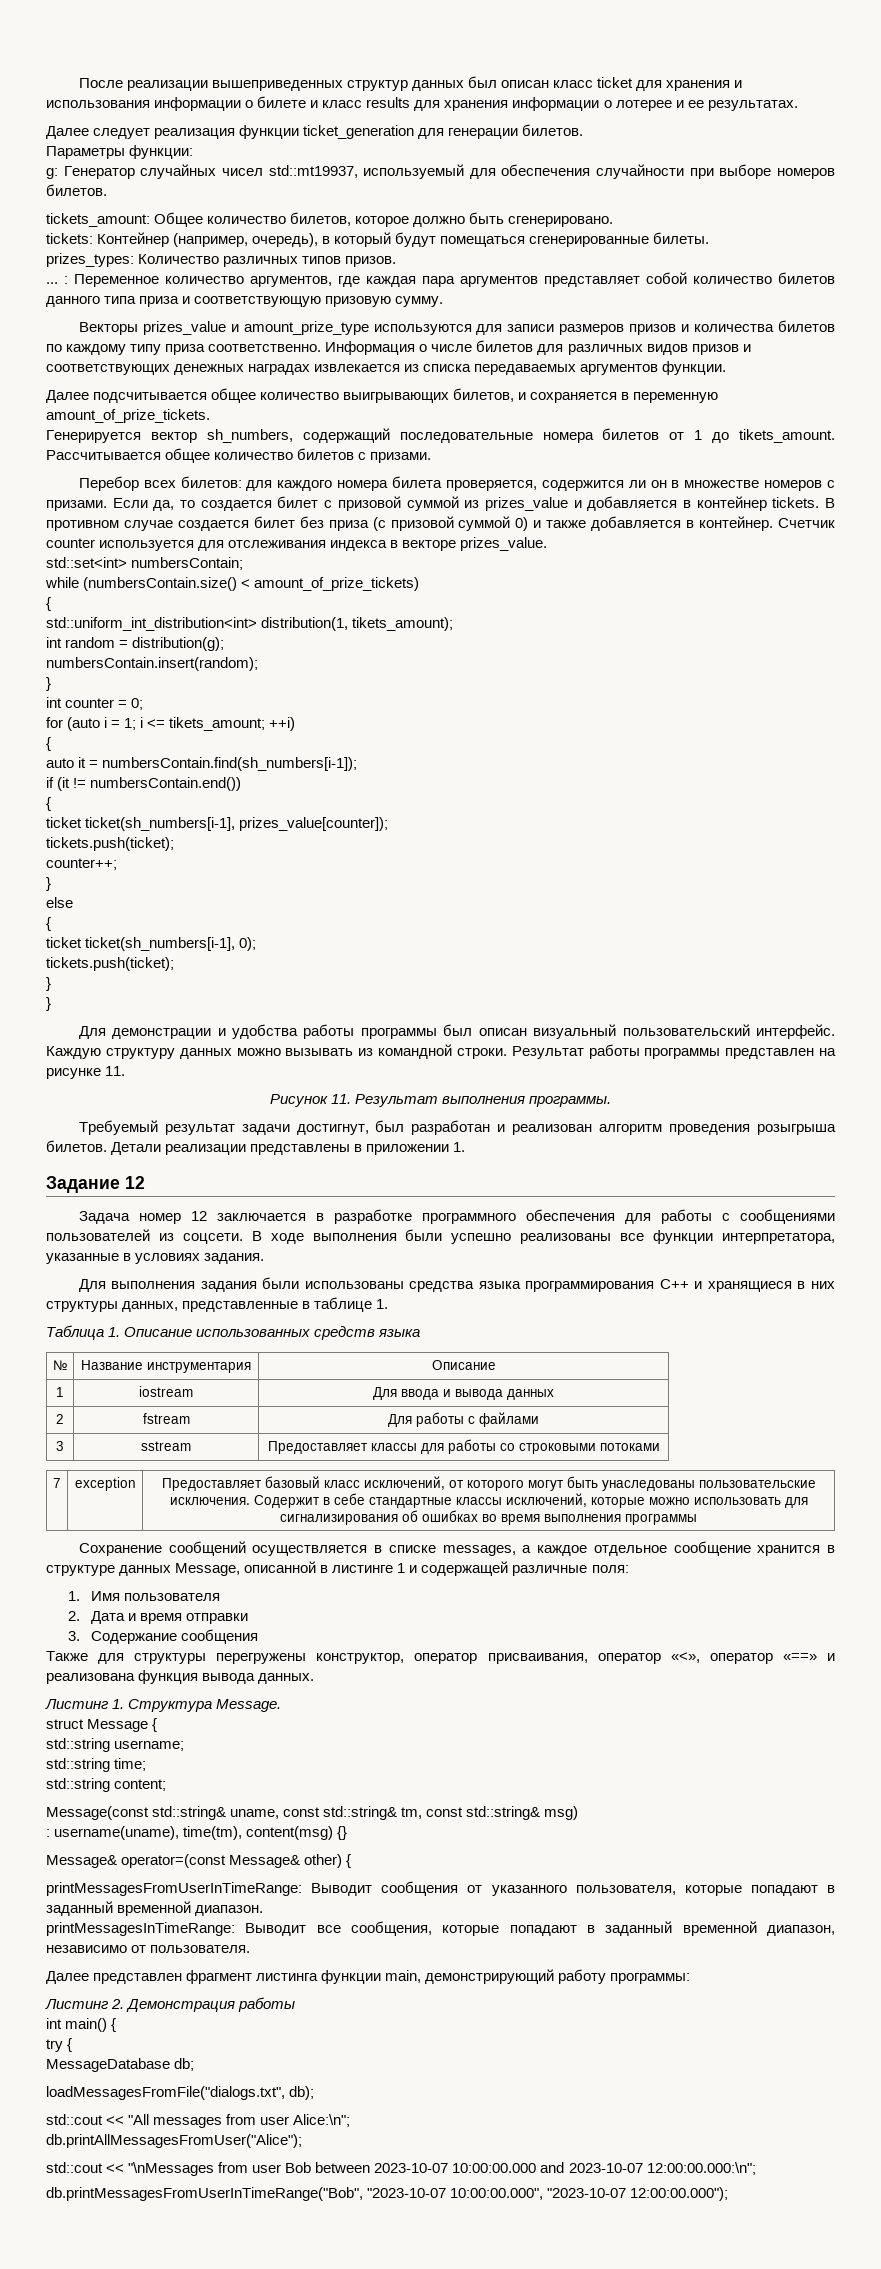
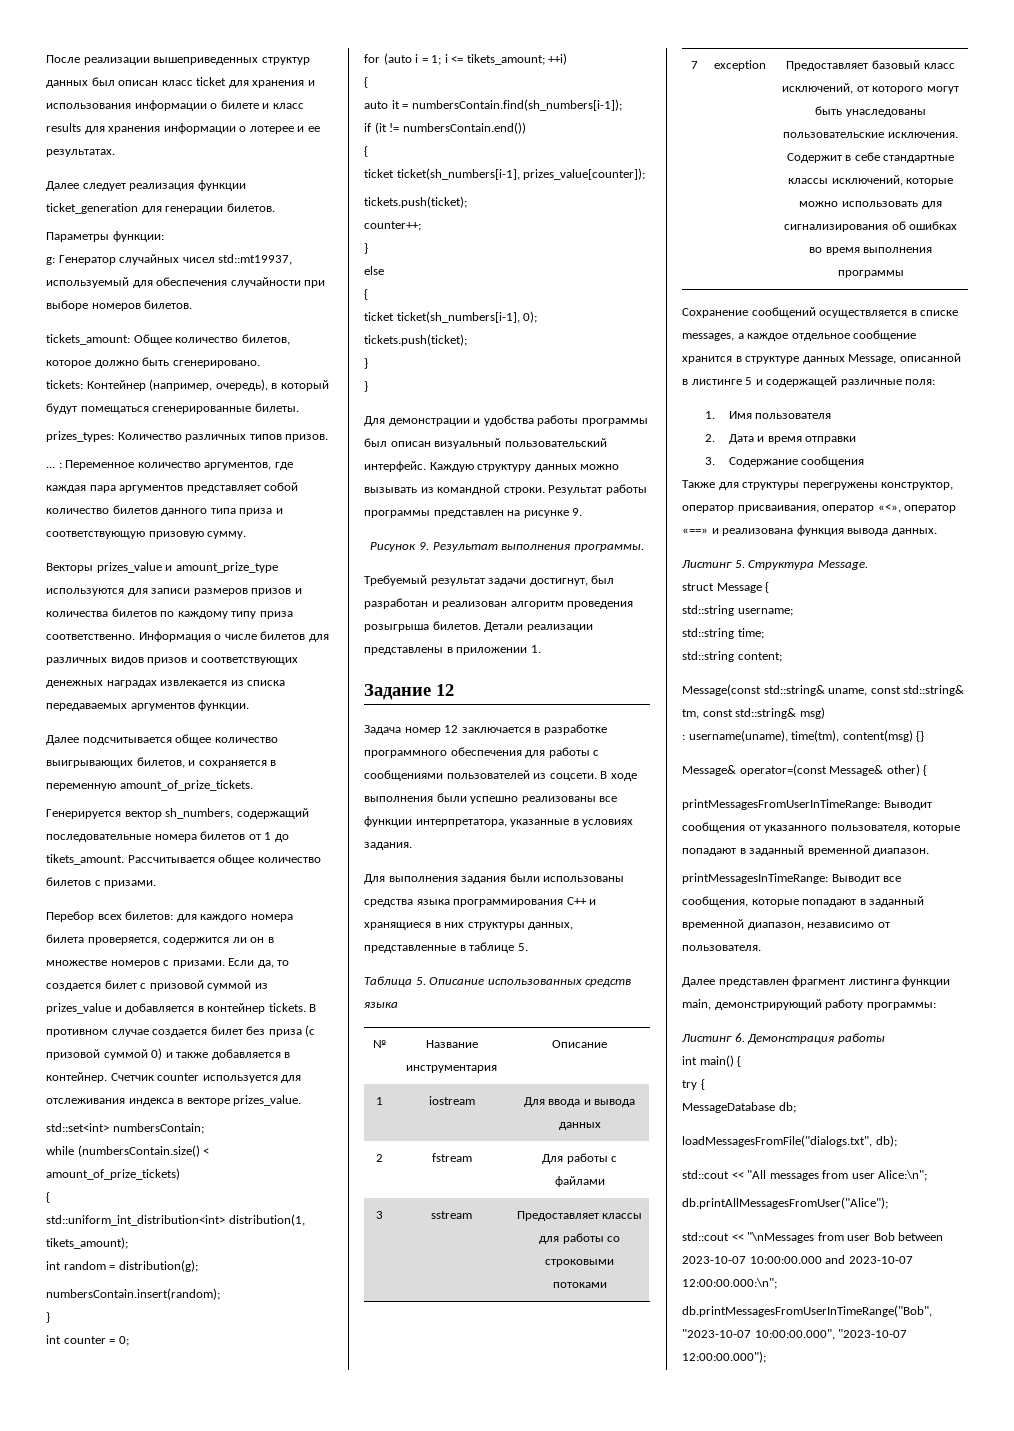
- Результат работы программы представлен на рисунке 11.
+ Результат работы программы представлен на рисунке 9.
- Рисунок 11. Результат выполнения программы.
+ Рисунок 9. Результат выполнения программы.
- Для выполнения задания были использованы средства языка программирования С++ и хранящиеся в них структуры данных, представленные в таблице 1.
+ Для выполнения задания были использованы средства языка программирования С++ и хранящиеся в них структуры данных, представленные в таблице 5.
- Таблица 1. Описание использованных средств языка
+ Таблица 5. Описание использованных средств языка
- Сохранение сообщений осуществляется в списке messages, а каждое отдельное сообщение хранится в структуре данных Message, описанной в листинге 1 и содержащей различные поля:
+ Сохранение сообщений осуществляется в списке messages, а каждое отдельное сообщение хранится в структуре данных Message, описанной в листинге 5 и содержащей различные поля:
- Листинг 1. Структура Message.
+ Листинг 5. Структура Message.
- Листинг 2. Демонстрация работы
+ Листинг 6. Демонстрация работы

